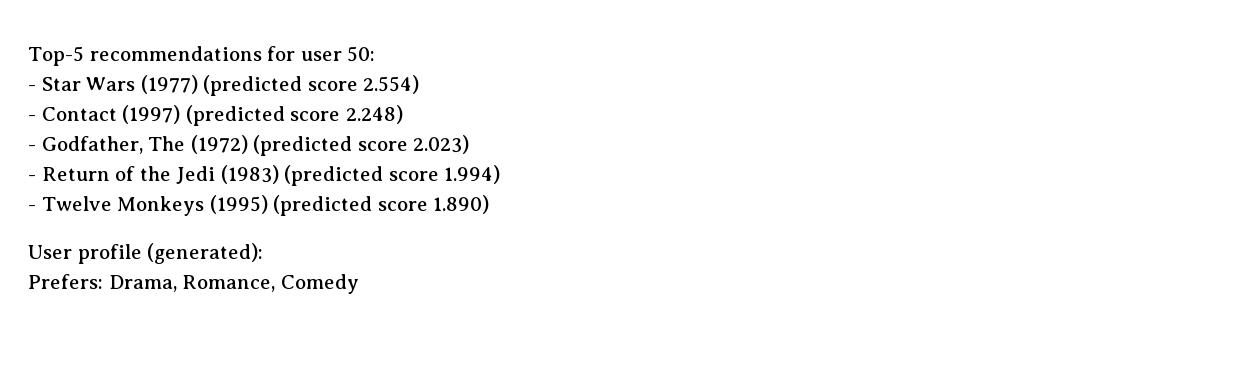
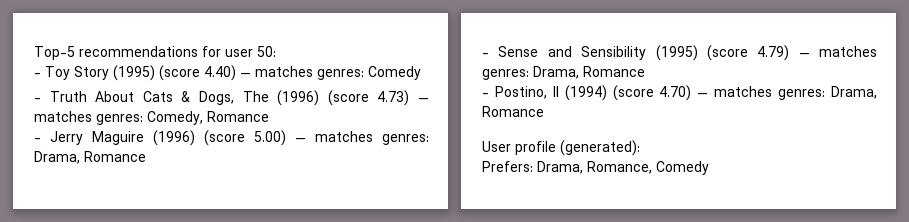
- - Star Wars (1977) (predicted score 2.554)
- - Contact (1997) (predicted score 2.248)
- - Godfather, The (1972) (predicted score 2.023)
- - Return of the Jedi (1983) (predicted score 1.994)
- - Twelve Monkeys (1995) (predicted score 1.890)
+ - Toy Story (1995) (score 4.40) — matches genres: Comedy
+ - Truth About Cats & Dogs, The (1996) (score 4.73) — matches genres: Comedy, Romance
+ - Jerry Maguire (1996) (score 5.00) — matches genres: Drama, Romance
+ - Sense and Sensibility (1995) (score 4.79) — matches genres: Drama, Romance
+ - Postino, Il (1994) (score 4.70) — matches genres: Drama, Romance

